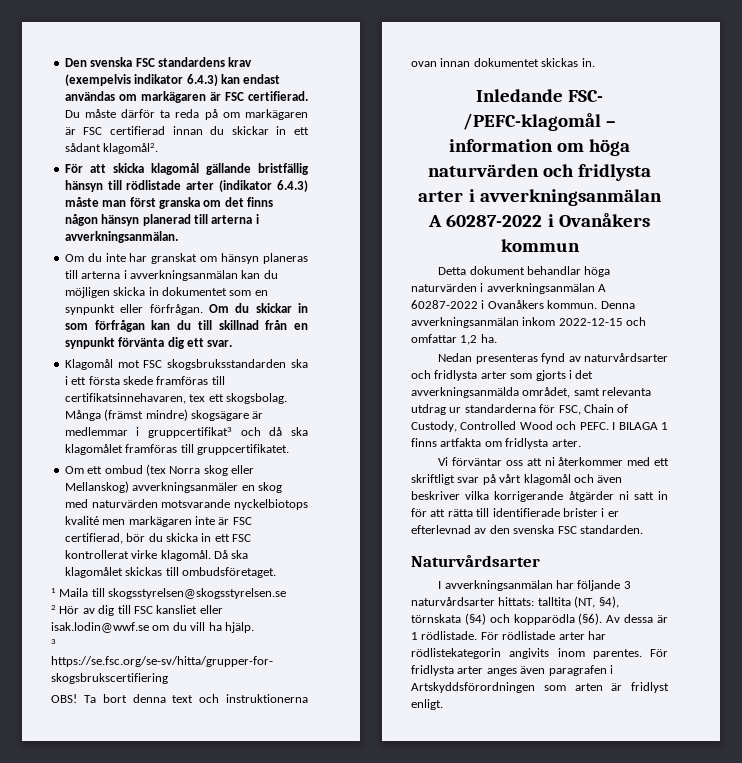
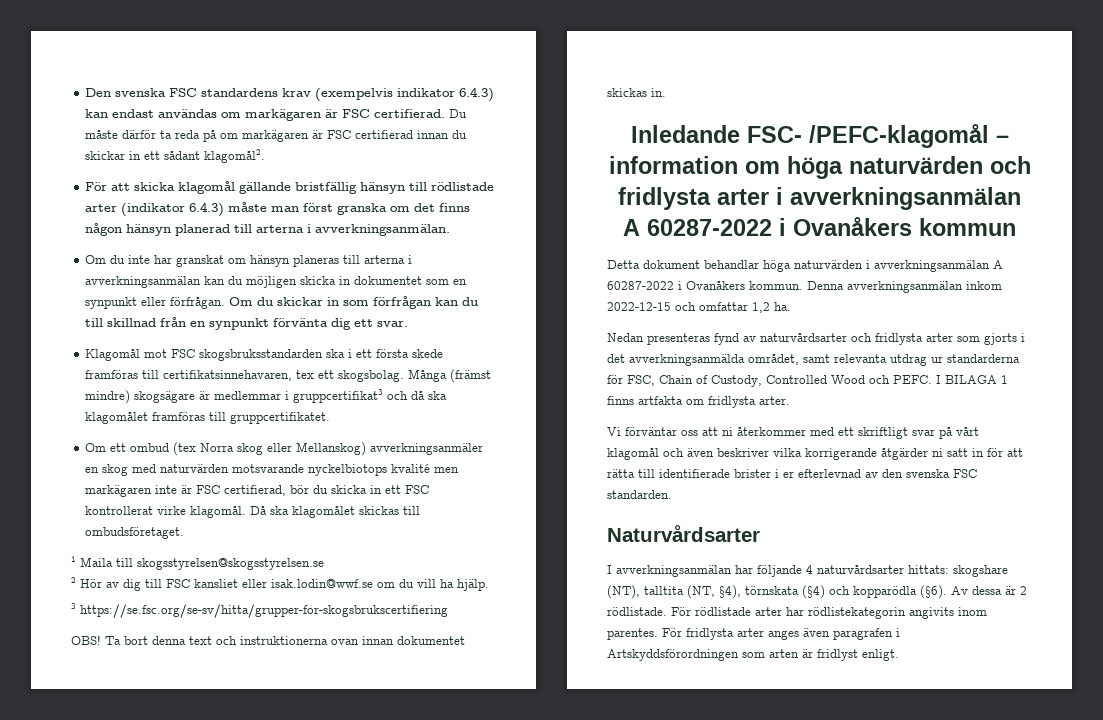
- I avverkningsanmälan har följande 3 naturvårdsarter hittats: talltita (NT, §4), törnskata (§4) och kopparödla (§6).
+ I avverkningsanmälan har följande 4 naturvårdsarter hittats: skogshare (NT), talltita (NT, §4), törnskata (§4) och kopparödla (§6).
- Av dessa är 1 rödlistade.
+ Av dessa är 2 rödlistade.

